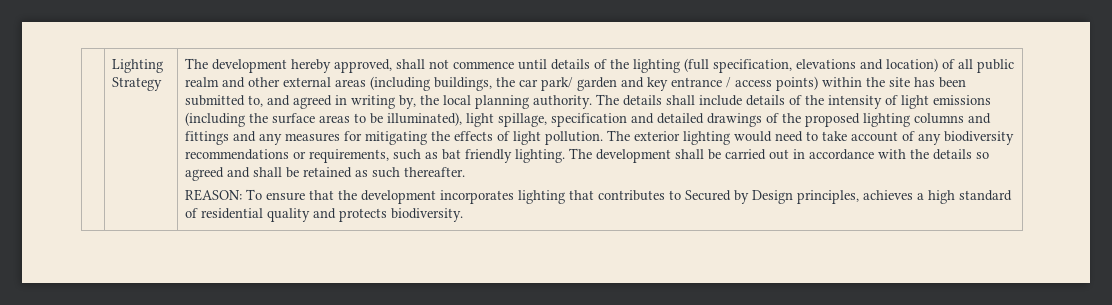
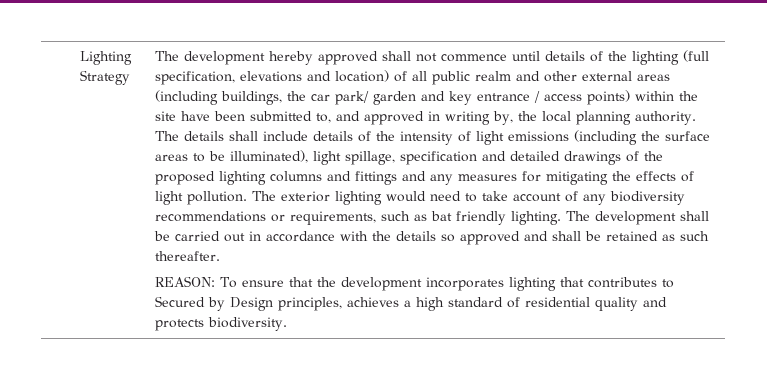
- The development hereby approved, shall not commence until details of the lighting (full specification, elevations and location) of all public realm and other external areas (including buildings, the car park/ garden and key entrance / access points) within the site has been submitted to, and agreed in writing by, the local planning authority.
+ The development hereby approved shall not commence until details of the lighting (full specification, elevations and location) of all public realm and other external areas (including buildings, the car park/ garden and key entrance / access points) within the site have been submitted to, and approved in writing by, the local planning authority.
- The development shall be carried out in accordance with the details so agreed and shall be retained as such thereafter.
+ The development shall be carried out in accordance with the details so approved and shall be retained as such thereafter.

